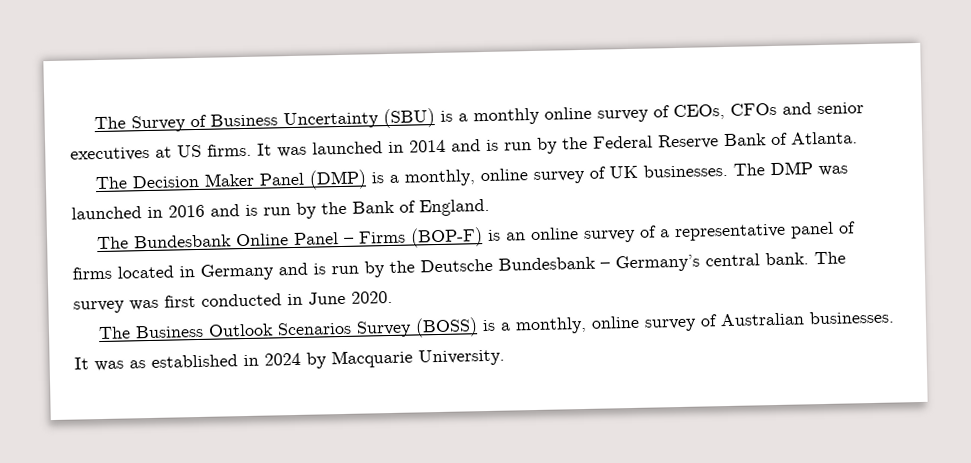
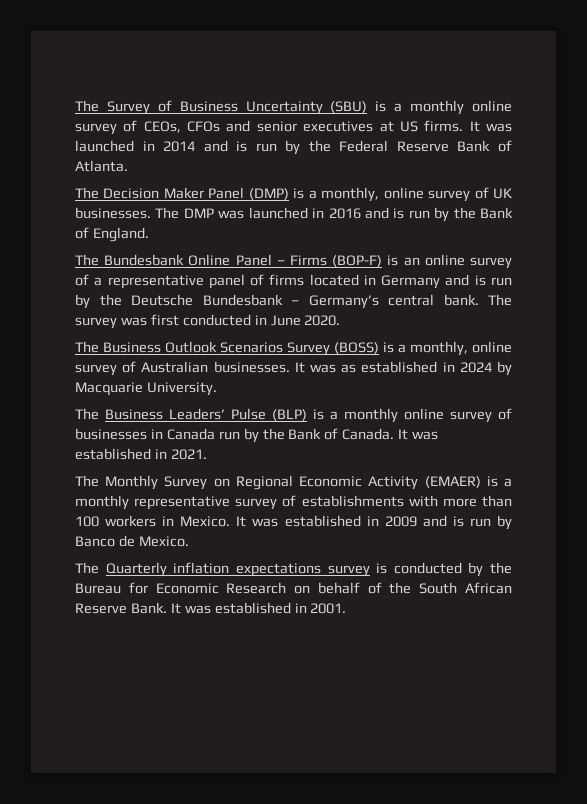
+ The Business Leaders’ Pulse (BLP) is a monthly online survey of businesses in Canada run by the Bank of Canada. It was established in 2021.
+ The Monthly Survey on Regional Economic Activity (EMAER) is a monthly representative survey of establishments with more than 100 workers in Mexico. It was established in 2009 and is run by Banco de Mexico.
+ The Quarterly inflation expectations survey is conducted by the Bureau for Economic Research on behalf of the South African Reserve Bank. It was established in 2001.

